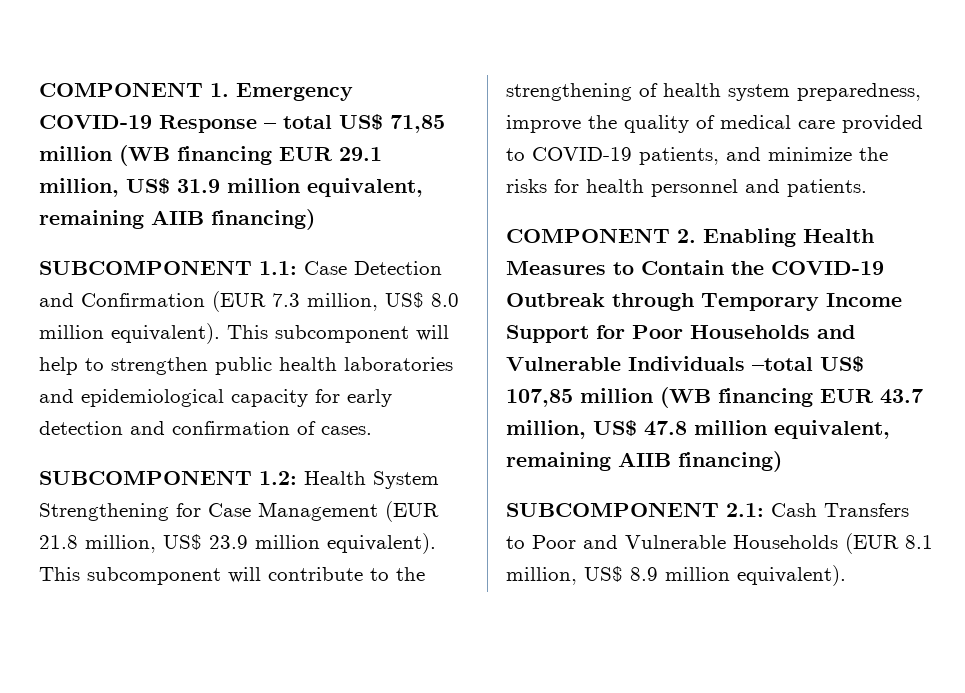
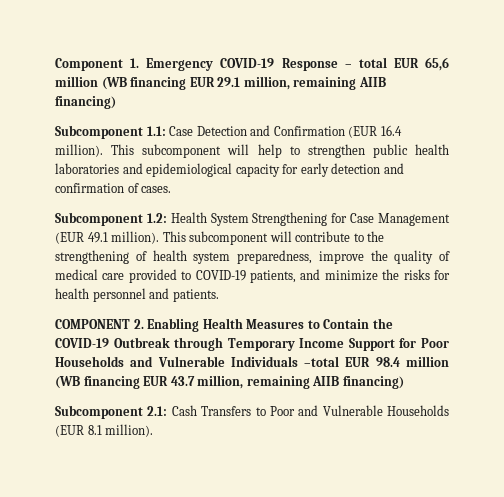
- COMPONENT 1. Emergency COVID-19 Response – total US$ 71,85 million (WB financing EUR 29.1 million, US$ 31.9 million equivalent, remaining AIIB financing)
- SUBCOMPONENT 1.1: Case Detection and Confirmation (EUR 7.3 million, US$ 8.0 million equivalent).
+ Component 1. Emergency COVID-19 Response – total EUR 65,6 million (WB financing EUR 29.1 million, remaining AIIB financing)
+ Subcomponent 1.1: Case Detection and Confirmation (EUR 16.4 million).
- SUBCOMPONENT 1.2: Health System Strengthening for Case Management (EUR 21.8 million, US$ 23.9 million equivalent).
+ Subcomponent 1.2: Health System Strengthening for Case Management (EUR 49.1 million).
- COMPONENT 2. Enabling Health Measures to Contain the COVID-19 Outbreak through Temporary Income Support for Poor Households and Vulnerable Individuals –total US$ 107,85 million (WB financing EUR 43.7 million, US$ 47.8 million equivalent, remaining AIIB financing)
- SUBCOMPONENT 2.1: Cash Transfers to Poor and Vulnerable Households (EUR 8.1 million, US$ 8.9 million equivalent).
+ COMPONENT 2. Enabling Health Measures to Contain the COVID-19 Outbreak through Temporary Income Support for Poor Households and Vulnerable Individuals –total EUR 98.4 million (WB financing EUR 43.7 million, remaining AIIB financing)
+ Subcomponent 2.1: Cash Transfers to Poor and Vulnerable Households (EUR 8.1 million).

